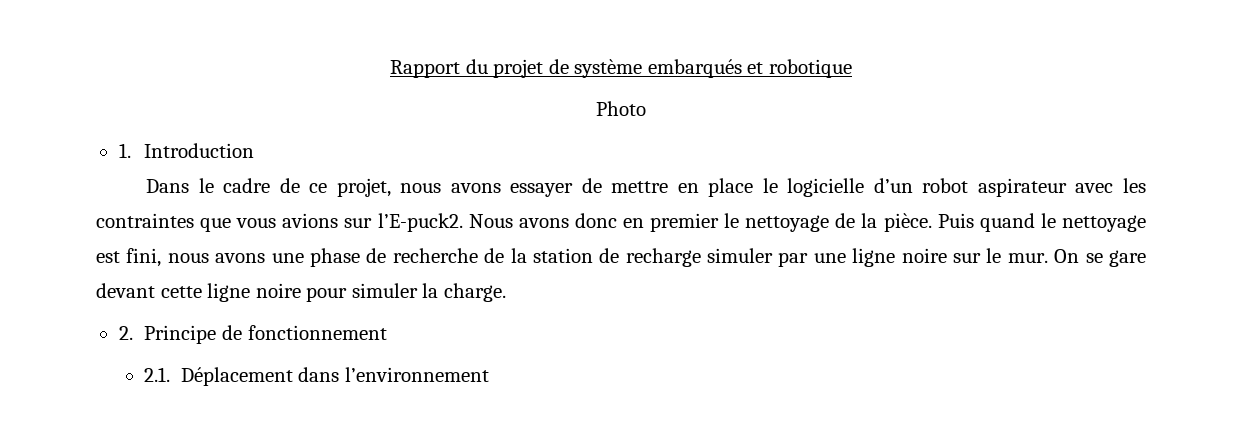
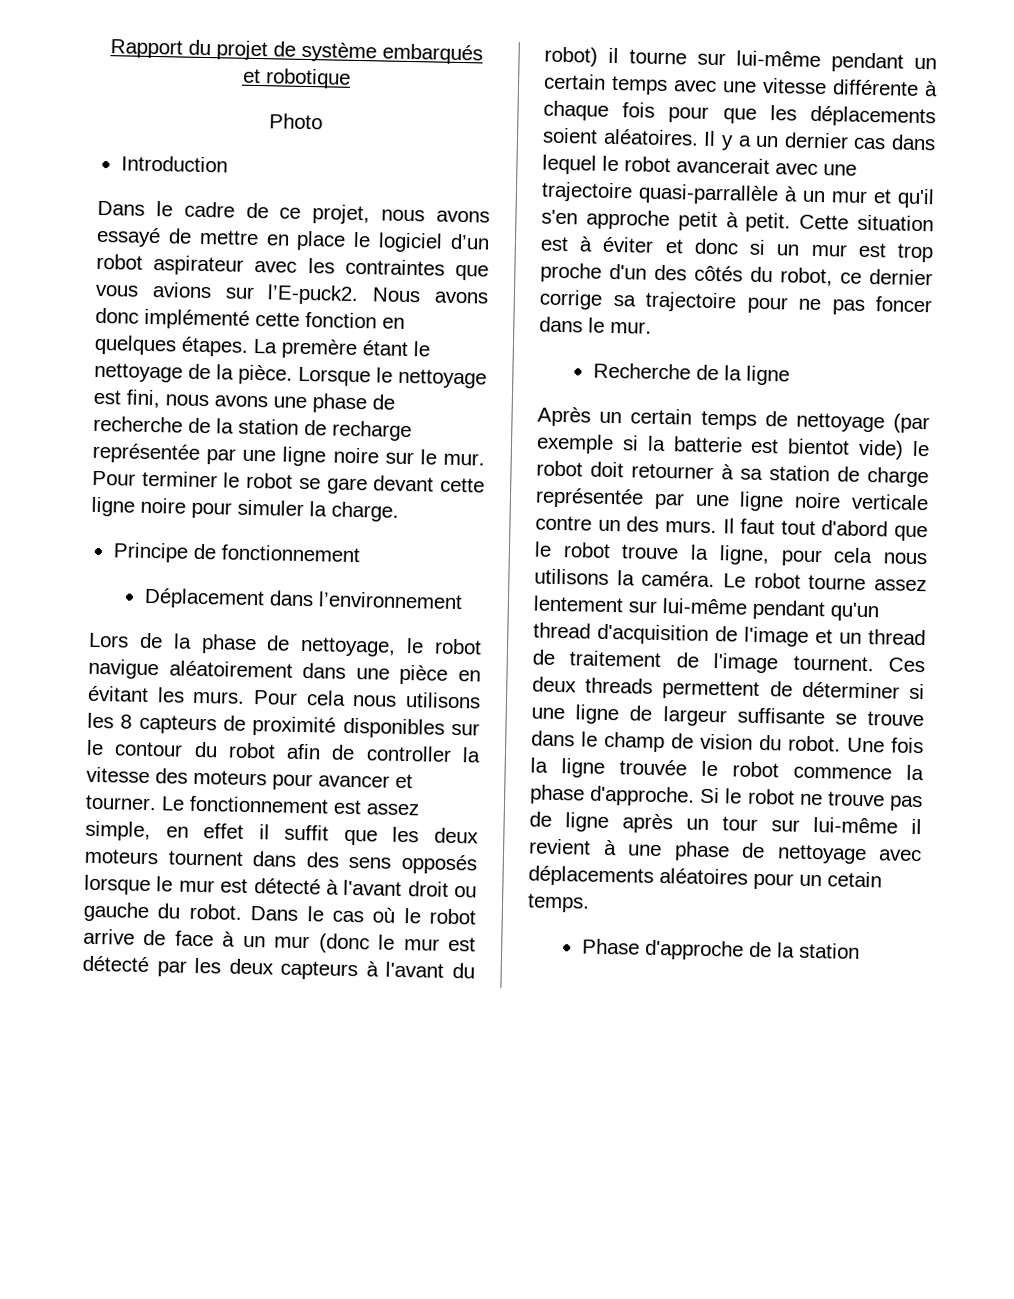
- 1. Introduction
+ Introduction
- Dans le cadre de ce projet, nous avons essayer de mettre en place le logicielle d’un robot aspirateur avec les contraintes que vous avions sur l’E-puck2.
+ Dans le cadre de ce projet, nous avons essayé de mettre en place le logiciel d’un robot aspirateur avec les contraintes que vous avions sur l’E-puck2.
- Nous avons donc en premier le nettoyage de la pièce.
+ Nous avons donc implémenté cette fonction en quelques étapes. La premère étant le nettoyage de la pièce.
- Puis quand le nettoyage est fini, nous avons une phase de recherche de la station de recharge simuler par une ligne noire sur le mur.
+ Lorsque le nettoyage est fini, nous avons une phase de recherche de la station de recharge représentée par une ligne noire sur le mur.
- On se gare devant cette ligne noire pour simuler la charge.
+ Pour terminer le robot se gare devant cette ligne noire pour simuler la charge.
- 2. Principe de fonctionnement
+ Principe de fonctionnement
- 2.1. Déplacement dans l’environnement
+ Déplacement dans l’environnement
+ Lors de la phase de nettoyage, le robot navigue aléatoirement dans une pièce en évitant les murs. Pour cela nous utilisons les 8 capteurs de proximité disponibles sur le contour du robot afin de controller la vitesse des moteurs pour avancer et tourner. Le fonctionnement est assez simple, en effet il suffit que les deux moteurs tournent dans des sens opposés lorsque le mur est détecté à l'avant droit ou gauche du robot. Dans le cas où le robot arrive de face à un mur (donc le mur est détecté par les deux capteurs à l'avant du robot) il tourne sur lui-même pendant un certain temps avec une vitesse différente à chaque fois pour que les déplacements soient aléatoires. Il y a un dernier cas dans lequel le robot avancerait avec une trajectoire quasi-parrallèle à un mur et qu'il s'en approche petit à petit. Cette situation est à éviter et donc si un mur est trop proche d'un des côtés du robot, ce dernier corrige sa trajectoire pour ne pas foncer dans le mur.
+ Recherche de la ligne
+ Après un certain temps de nettoyage (par exemple si la batterie est bientot vide) le robot doit retourner à sa station de charge représentée par une ligne noire verticale contre un des murs. Il faut tout d'abord que le robot trouve la ligne, pour cela nous utilisons la caméra. Le robot tourne assez lentement sur lui-même pendant qu'un thread d'acquisition de l'image et un thread de traitement de l'image tournent. Ces deux threads permettent de déterminer si une ligne de largeur suffisante se trouve dans le champ de vision du robot. Une fois la ligne trouvée le robot commence la phase d'approche. Si le robot ne trouve pas de ligne après un tour sur lui-même il revient à une phase de nettoyage avec déplacements aléatoires pour un cetain temps.
+ Phase d'approche de la station

